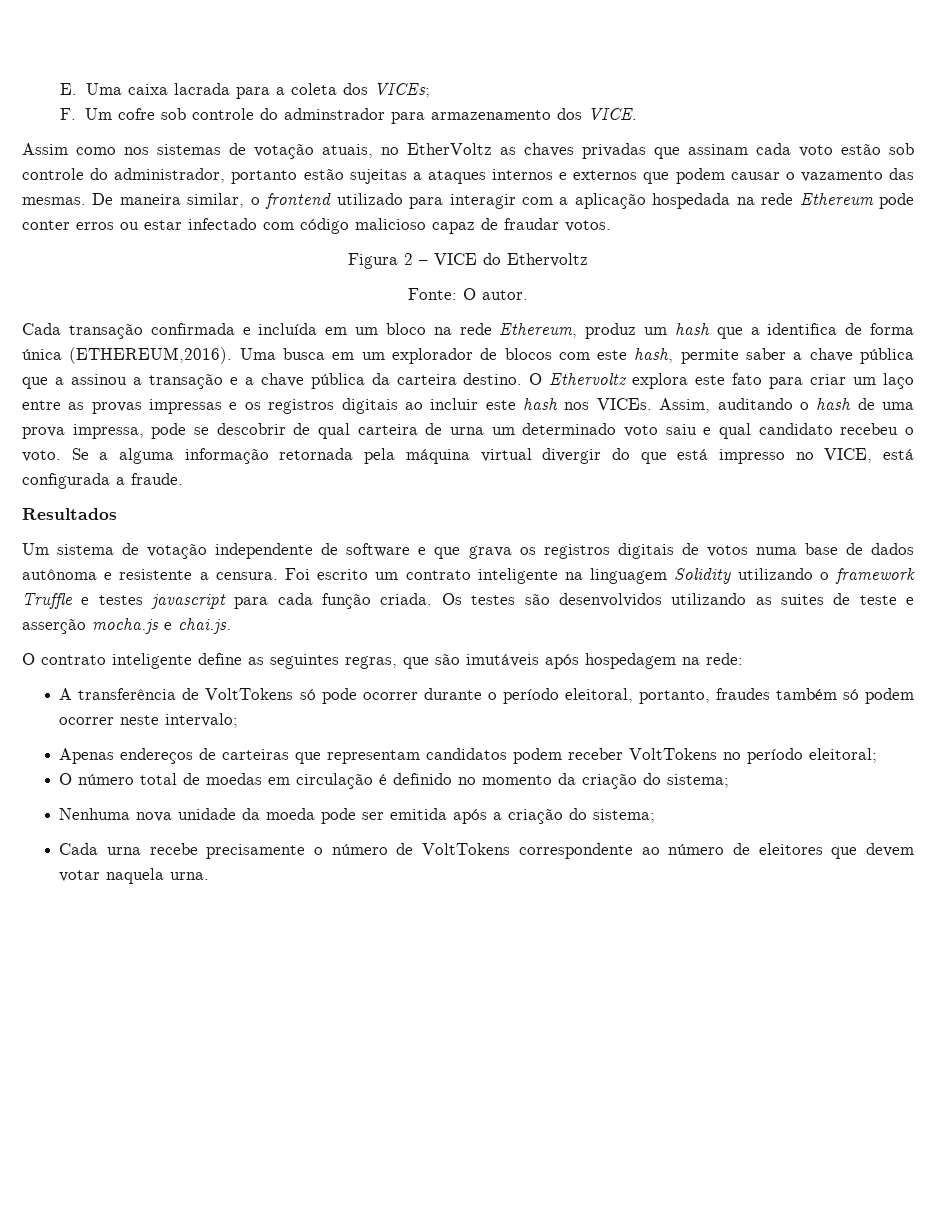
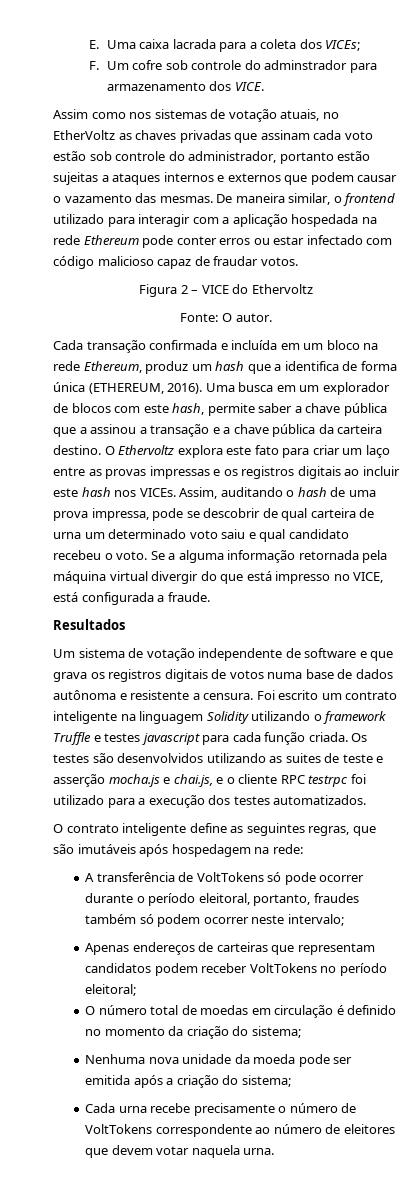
- Cada transação confirmada e incluída em um bloco na rede Ethereum, produz um hash que a identifica de forma única (ETHEREUM,2016).
+ Cada transação confirmada e incluída em um bloco na rede Ethereum, produz um hash que a identifica de forma única (ETHEREUM, 2016).
- Os testes são desenvolvidos utilizando as suites de teste e asserção mocha.js e chai.js.
+ Os testes são desenvolvidos utilizando as suites de teste e asserção mocha.js e chai.js, e o cliente RPC testrpc foi utilizado para a execução dos testes automatizados.

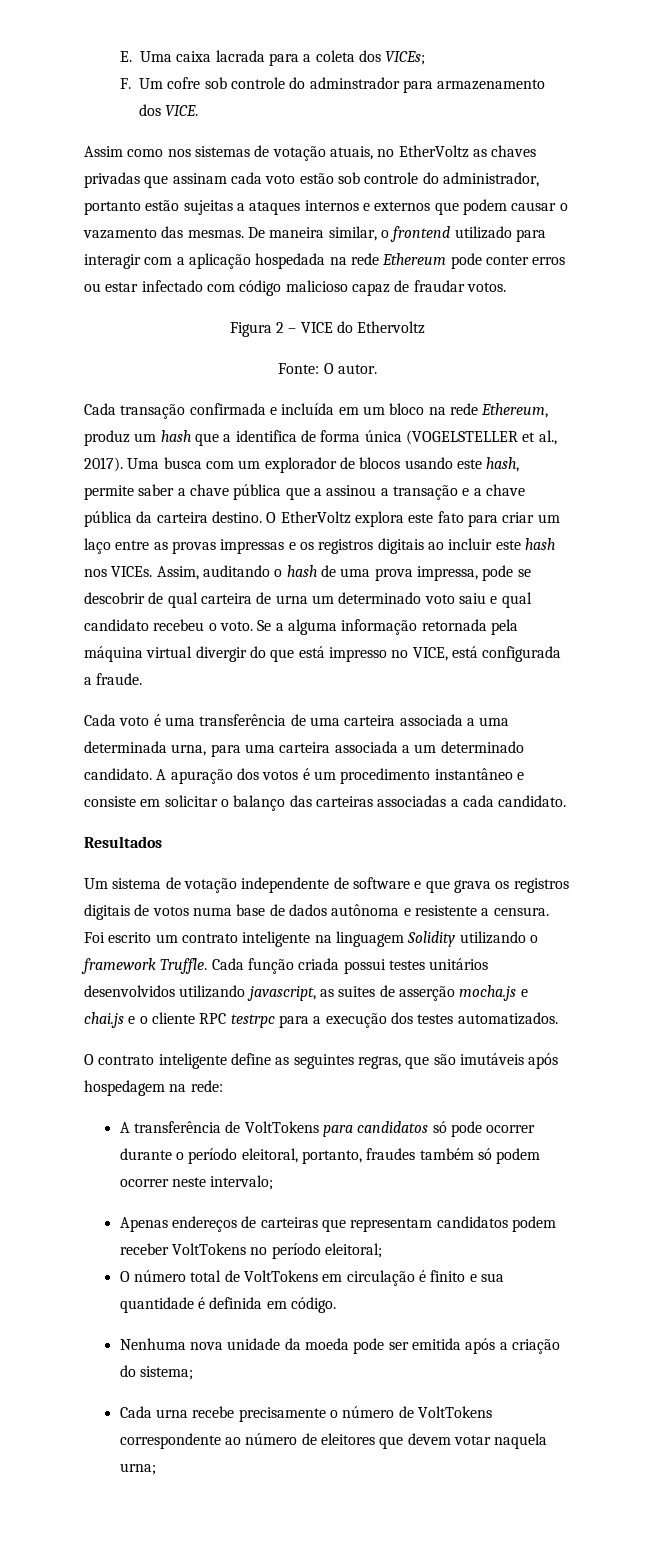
- Cada transação confirmada e incluída em um bloco na rede Ethereum, produz um hash que a identifica de forma única (ETHEREUM, 2016).
+ Cada transação confirmada e incluída em um bloco na rede Ethereum, produz um hash que a identifica de forma única (VOGELSTELLER et al., 2017).
- Uma busca em um explorador de blocos com este hash, permite saber a chave pública que a assinou a transação e a chave pública da carteira destino.
+ Uma busca com um explorador de blocos usando este hash, permite saber a chave pública que a assinou a transação e a chave pública da carteira destino.
- O Ethervoltz explora este fato para criar um laço entre as provas impressas e os registros digitais ao incluir este hash nos VICEs.
+ O EtherVoltz explora este fato para criar um laço entre as provas impressas e os registros digitais ao incluir este hash nos VICEs.
+ Cada voto é uma transferência de uma carteira associada a uma determinada urna, para uma carteira associada a um determinado candidato. A apuração dos votos é um procedimento instantâneo e consiste em solicitar o balanço das carteiras associadas a cada candidato.
- Foi escrito um contrato inteligente na linguagem Solidity utilizando o framework Truffle e testes javascript para cada função criada. Os testes são desenvolvidos utilizando as suites de teste e asserção mocha.js e chai.js, e o cliente RPC testrpc foi utilizado para a execução dos testes automatizados.
+ Foi escrito um contrato inteligente na linguagem Solidity utilizando o framework Truffle. Cada função criada possui testes unitários desenvolvidos utilizando javascript, as suites de asserção mocha.js e chai.js e o cliente RPC testrpc para a execução dos testes automatizados.
- A transferência de VoltTokens só pode ocorrer durante o período eleitoral, portanto, fraudes também só podem ocorrer neste intervalo;
+ A transferência de VoltTokens para candidatos só pode ocorrer durante o período eleitoral, portanto, fraudes também só podem ocorrer neste intervalo;
- O número total de moedas em circulação é definido no momento da criação do sistema;
+ O número total de VoltTokens em circulação é finito e sua quantidade é definida em código.
- Cada urna recebe precisamente o número de VoltTokens correspondente ao número de eleitores que devem votar naquela urna.
+ Cada urna recebe precisamente o número de VoltTokens correspondente ao número de eleitores que devem votar naquela urna;

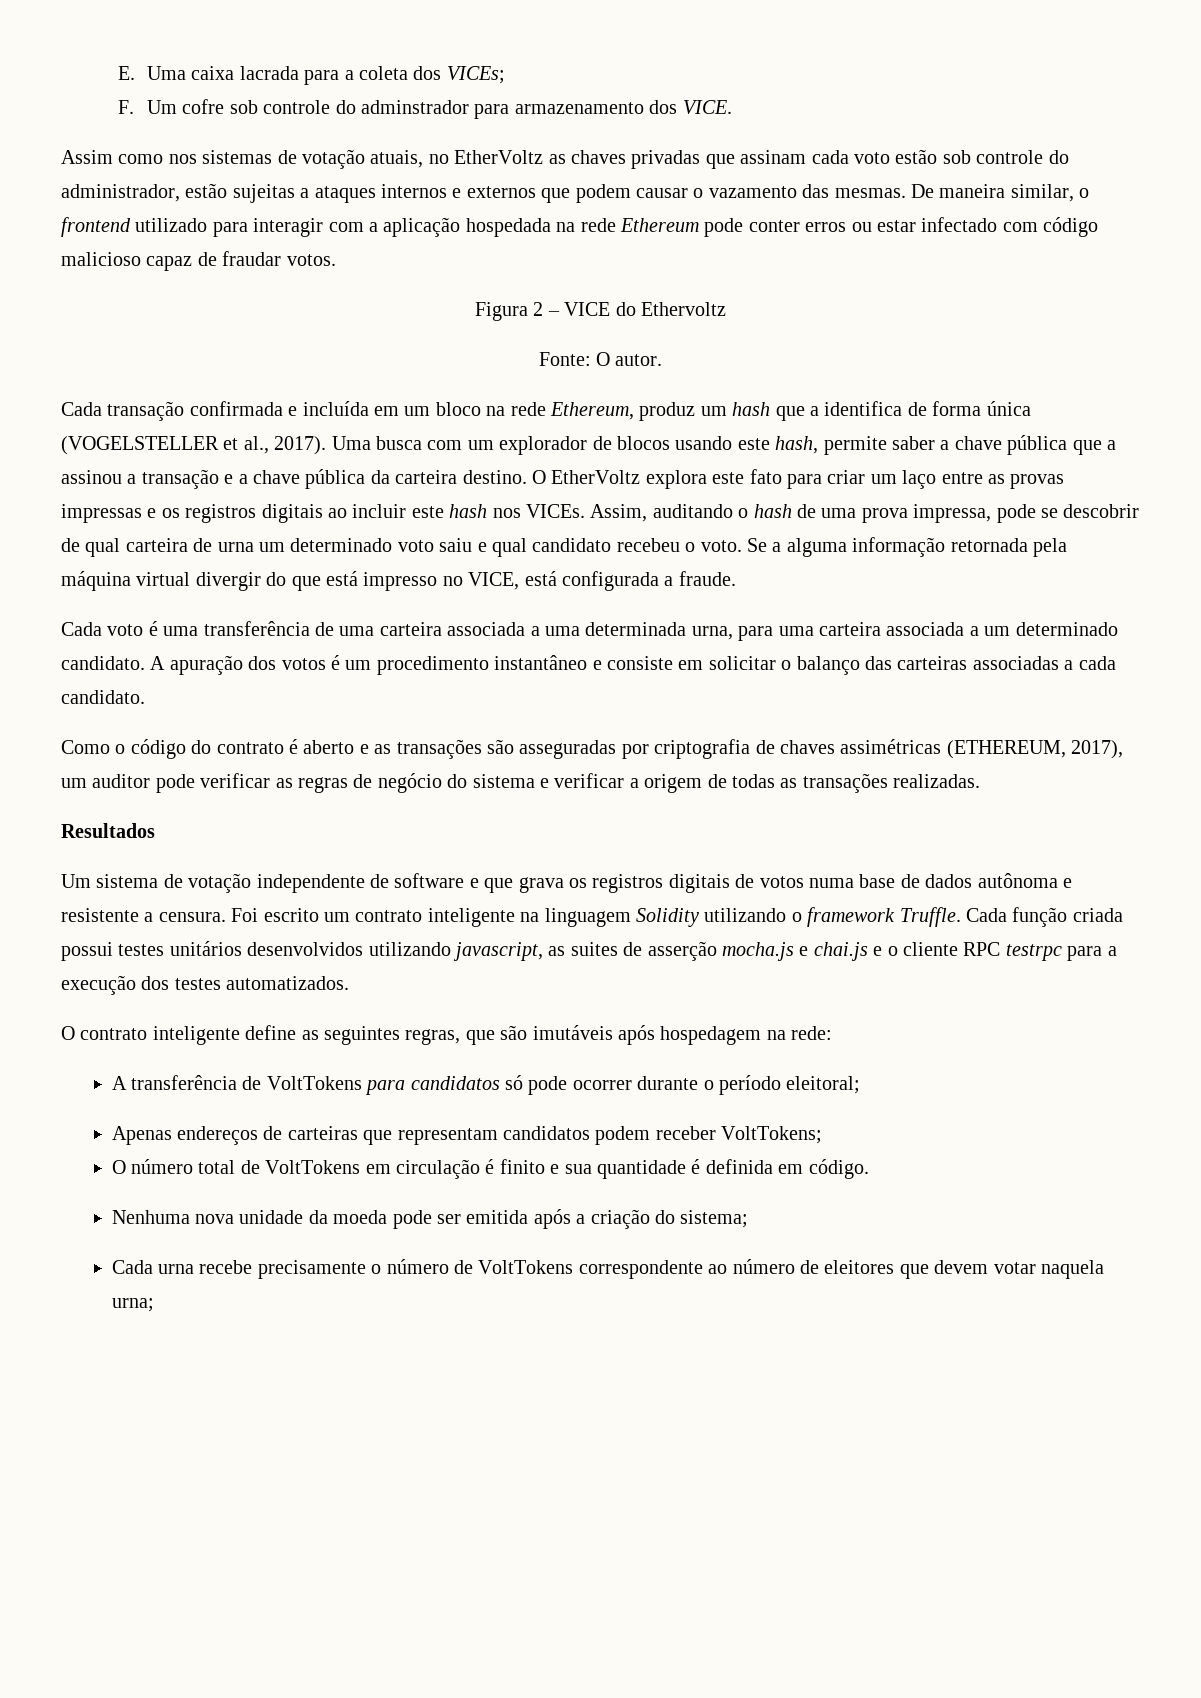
- Assim como nos sistemas de votação atuais, no EtherVoltz as chaves privadas que assinam cada voto estão sob controle do administrador, portanto estão sujeitas a ataques internos e externos que podem causar o vazamento das mesmas.
+ Assim como nos sistemas de votação atuais, no EtherVoltz as chaves privadas que assinam cada voto estão sob controle do administrador, estão sujeitas a ataques internos e externos que podem causar o vazamento das mesmas.
+ Como o código do contrato é aberto e as transações são asseguradas por criptografia de chaves assimétricas (ETHEREUM, 2017), um auditor pode verificar as regras de negócio do sistema e verificar a origem de todas as transações realizadas.
- A transferência de VoltTokens para candidatos só pode ocorrer durante o período eleitoral, portanto, fraudes também só podem ocorrer neste intervalo;
+ A transferência de VoltTokens para candidatos só pode ocorrer durante o período eleitoral;
- Apenas endereços de carteiras que representam candidatos podem receber VoltTokens no período eleitoral;
+ Apenas endereços de carteiras que representam candidatos podem receber VoltTokens;

